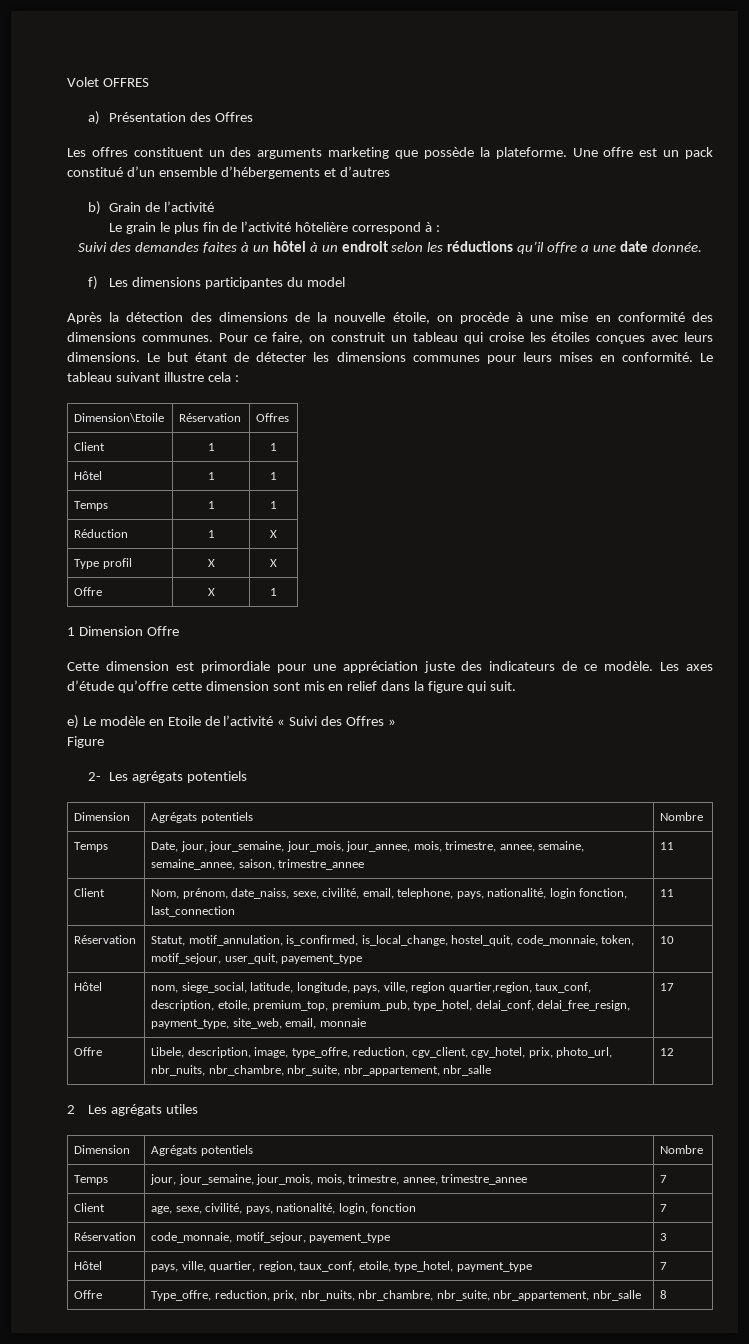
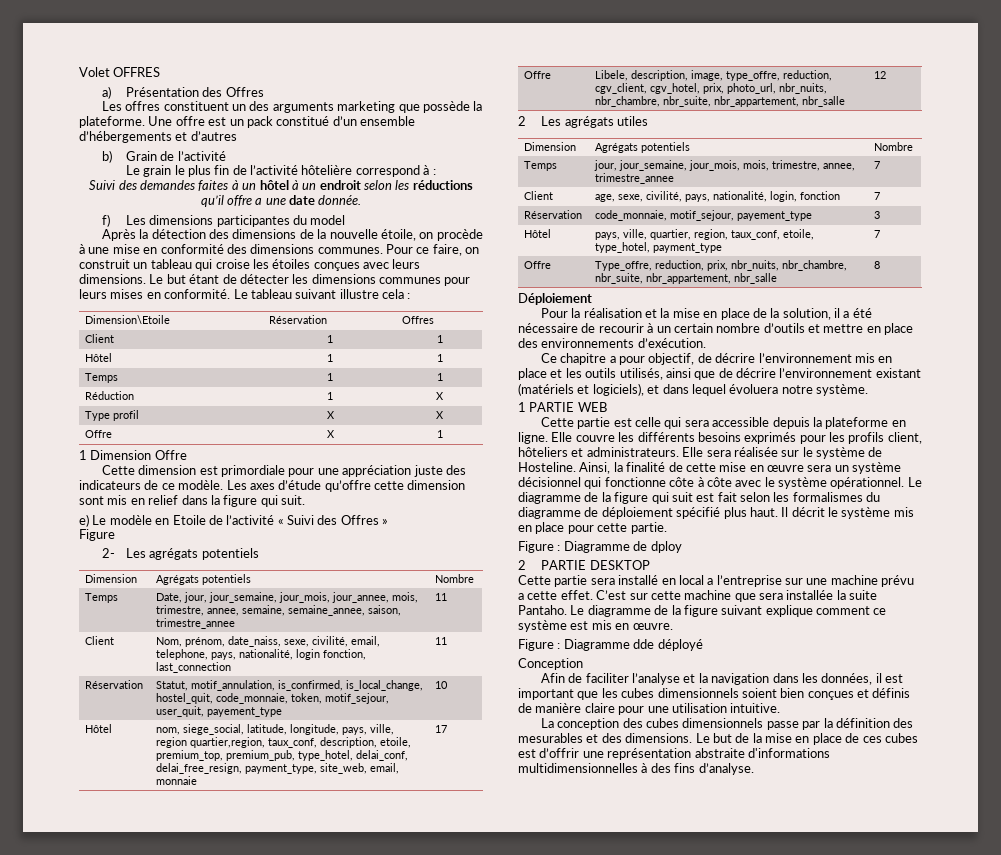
+ Déploiement
+ Pour la réalisation et la mise en place de la solution, il a été nécessaire de recourir à un certain nombre d’outils et mettre en place des environnements d’exécution.
+ Ce chapitre a pour objectif, de décrire l’environnement mis en place et les outils utilisés, ainsi que de décrire l’environnement existant (matériels et logiciels), et dans lequel évoluera notre système.
+ 1 PARTIE WEB
+ Cette partie est celle qui sera accessible depuis la plateforme en ligne. Elle couvre les différents besoins exprimés pour les profils client, hôteliers et administrateurs. Elle sera réalisée sur le système de Hosteline. Ainsi, la finalité de cette mise en œuvre sera un système décisionnel qui fonctionne côte à côte avec le système opérationnel. Le diagramme de la figure qui suit est fait selon les formalismes du diagramme de déploiement spécifié plus haut. Il décrit le système mis en place pour cette partie.
+ Figure : Diagramme de dploy
+ 2 PARTIE DESKTOP
+ Cette partie sera installé en local a l’entreprise sur une machine prévu a cette effet. C’est sur cette machine que sera installée la suite Pantaho. Le diagramme de la figure suivant explique comment ce système est mis en œuvre.
+ Figure : Diagramme dde déployé
+ Conception
+ Afin de faciliter l’analyse et la navigation dans les données, il est important que les cubes dimensionnels soient bien conçues et définis de manière claire pour une utilisation intuitive.
+ La conception des cubes dimensionnels passe par la définition des mesurables et des dimensions. Le but de la mise en place de ces cubes est d’offrir une représentation abstraite d'informations multidimensionnelles à des fins d’analyse.

